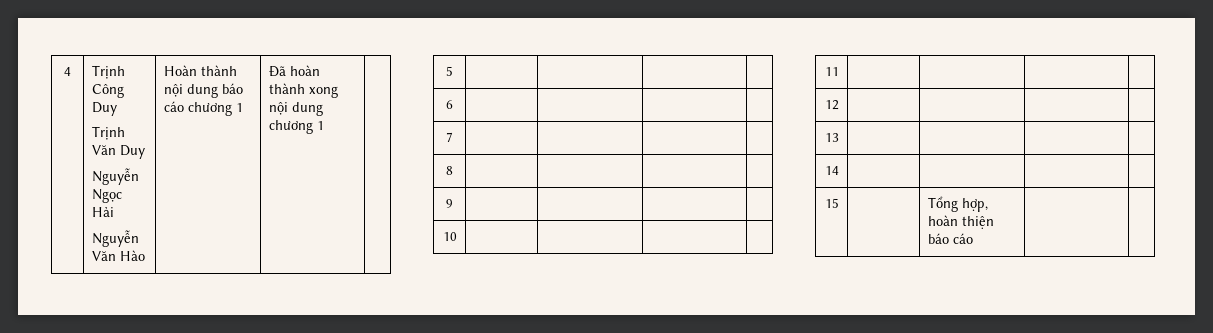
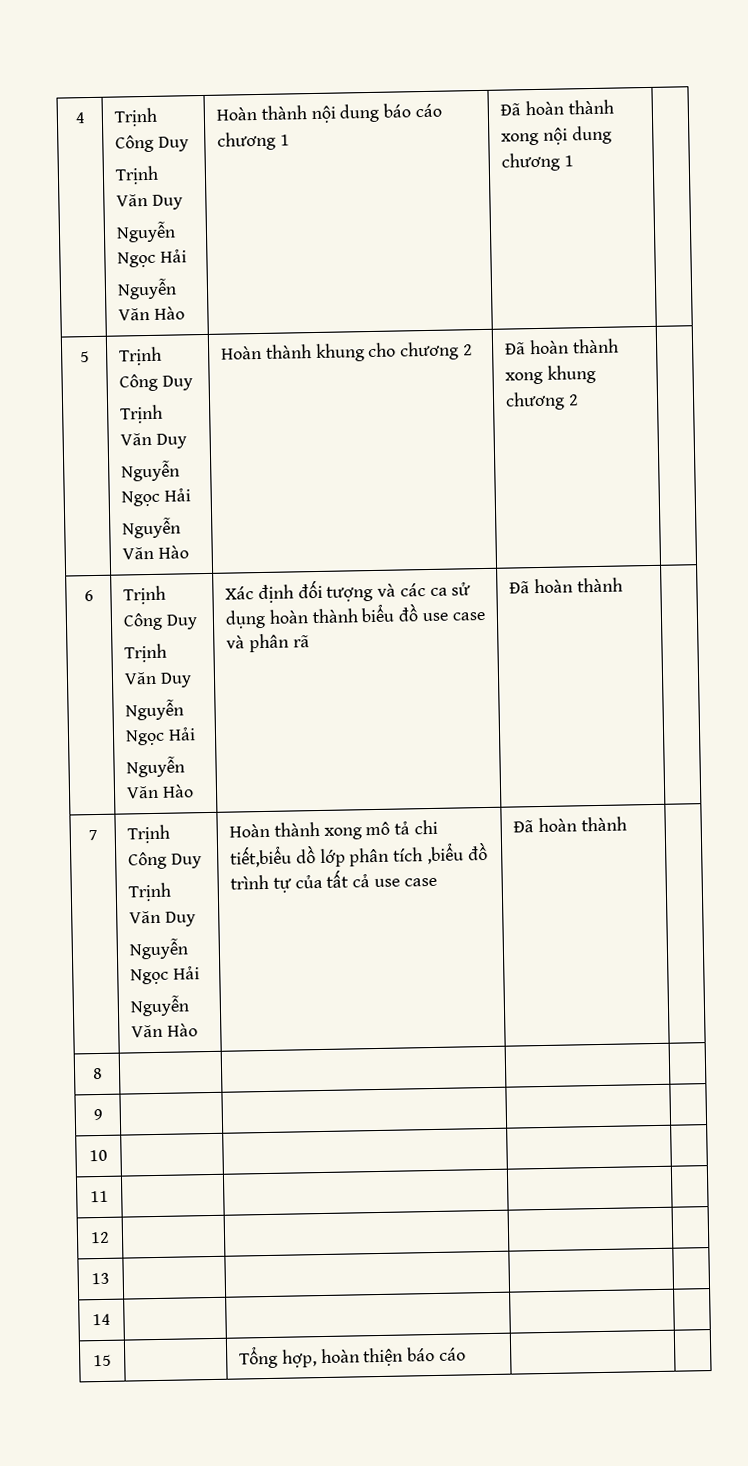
- 5 | | | |
- 6 | | | |
- 7 | | | |
+ 5 | Trịnh Công Duy
+ Trịnh Văn Duy
+ Nguyễn Ngọc Hải
+ Nguyễn Văn Hào | Hoàn thành khung cho chương 2 | Đã hoàn thành xong khung chương 2 |
+ 6 | Trịnh Công Duy
+ Trịnh Văn Duy
+ Nguyễn Ngọc Hải
+ Nguyễn Văn Hào | Xác định đối tượng và các ca sử dụng hoàn thành biểu đồ use case và phân rã | Đã hoàn thành |
+ 7 | Trịnh Công Duy
+ Trịnh Văn Duy
+ Nguyễn Ngọc Hải
+ Nguyễn Văn Hào | Hoàn thành xong mô tả chi tiết,biểu dồ lớp phân tích ,biểu đồ trình tự của tất cả use case | Đã hoàn thành |

